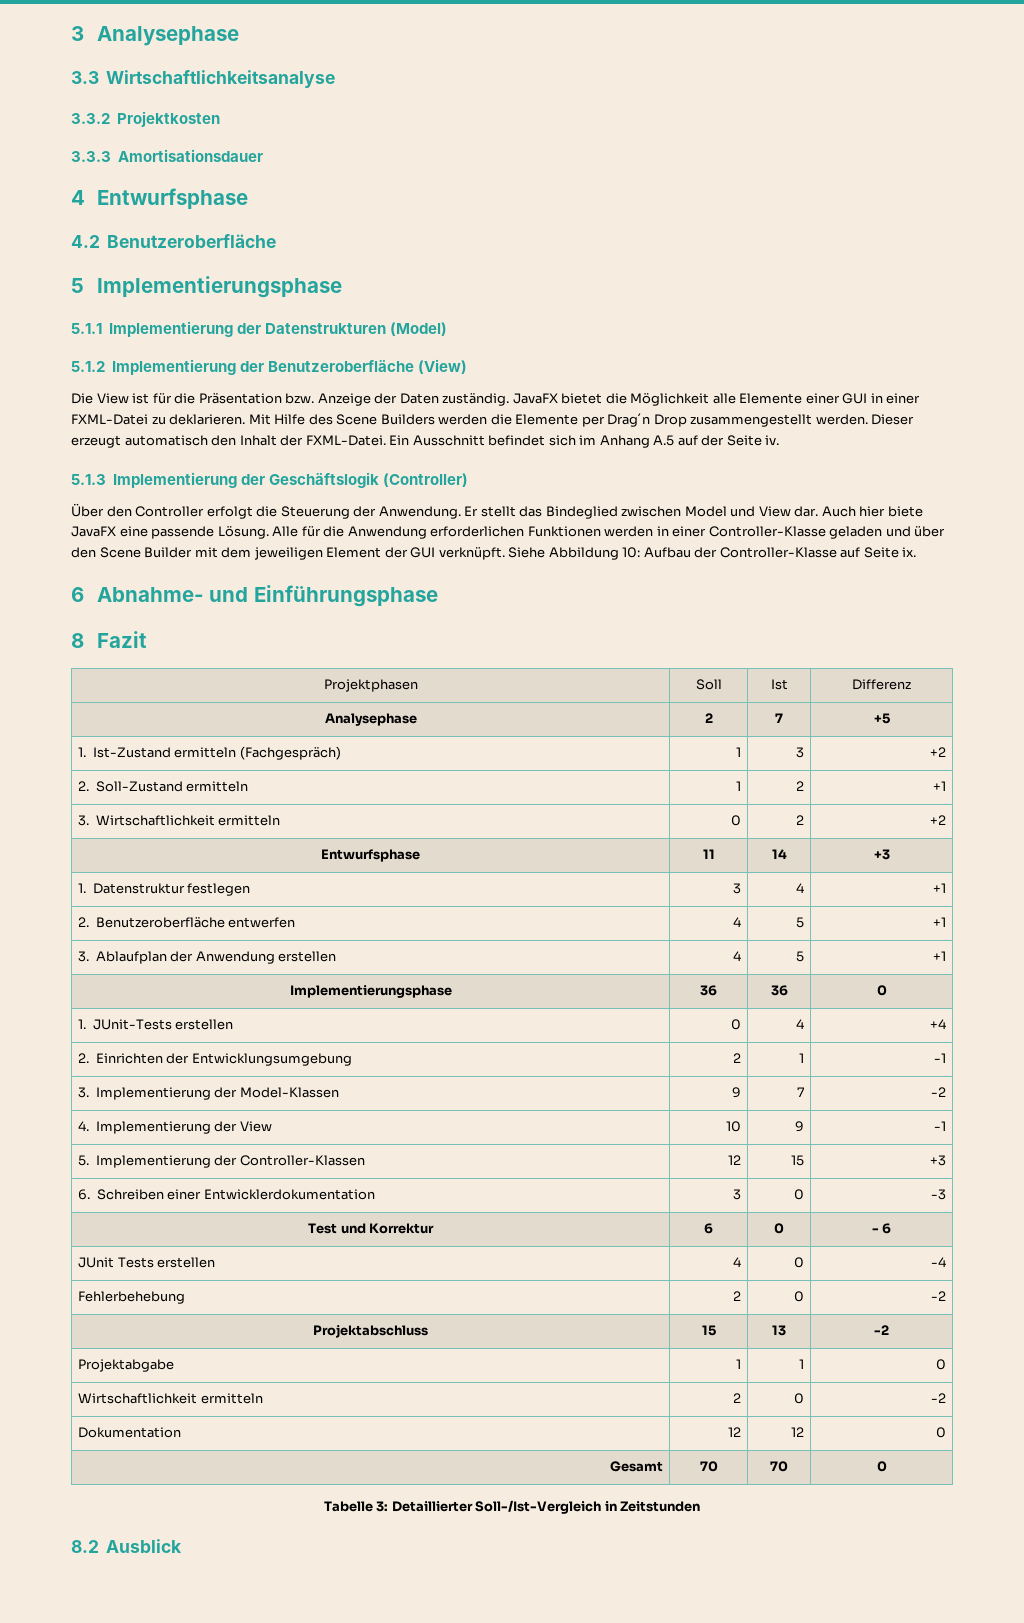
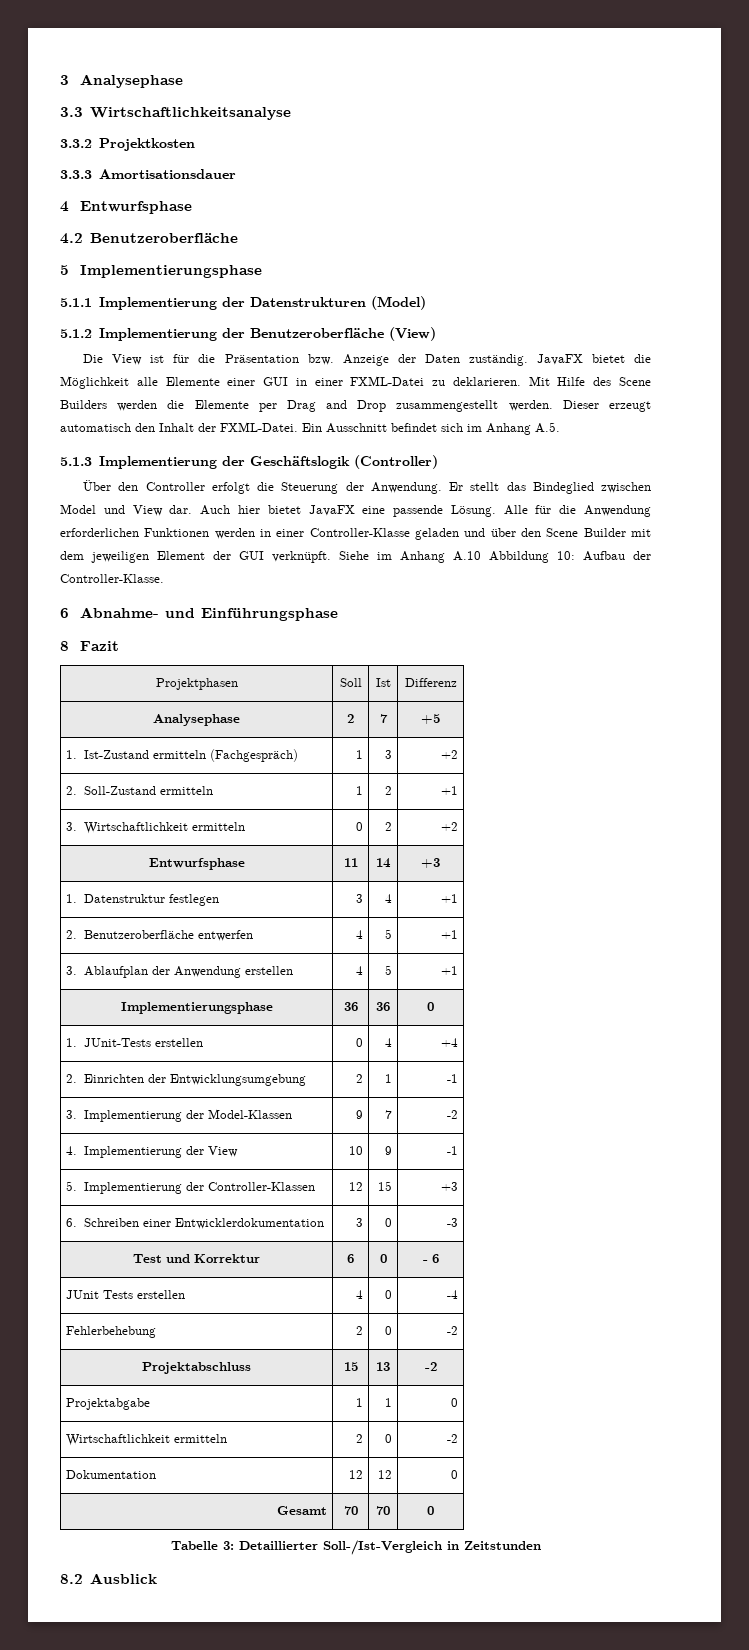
- Mit Hilfe des Scene Builders werden die Elemente per Drag´n Drop zusammengestellt werden.
+ Mit Hilfe des Scene Builders werden die Elemente per Drag and Drop zusammengestellt werden.
- Ein Ausschnitt befindet sich im Anhang A.5 auf der Seite iv.
+ Ein Ausschnitt befindet sich im Anhang A.5.
- Auch hier biete JavaFX eine passende Lösung.
+ Auch hier bietet JavaFX eine passende Lösung.
- Siehe Abbildung 10: Aufbau der Controller-Klasse auf Seite ix.
+ Siehe im Anhang A.10 Abbildung 10: Aufbau der Controller-Klasse.

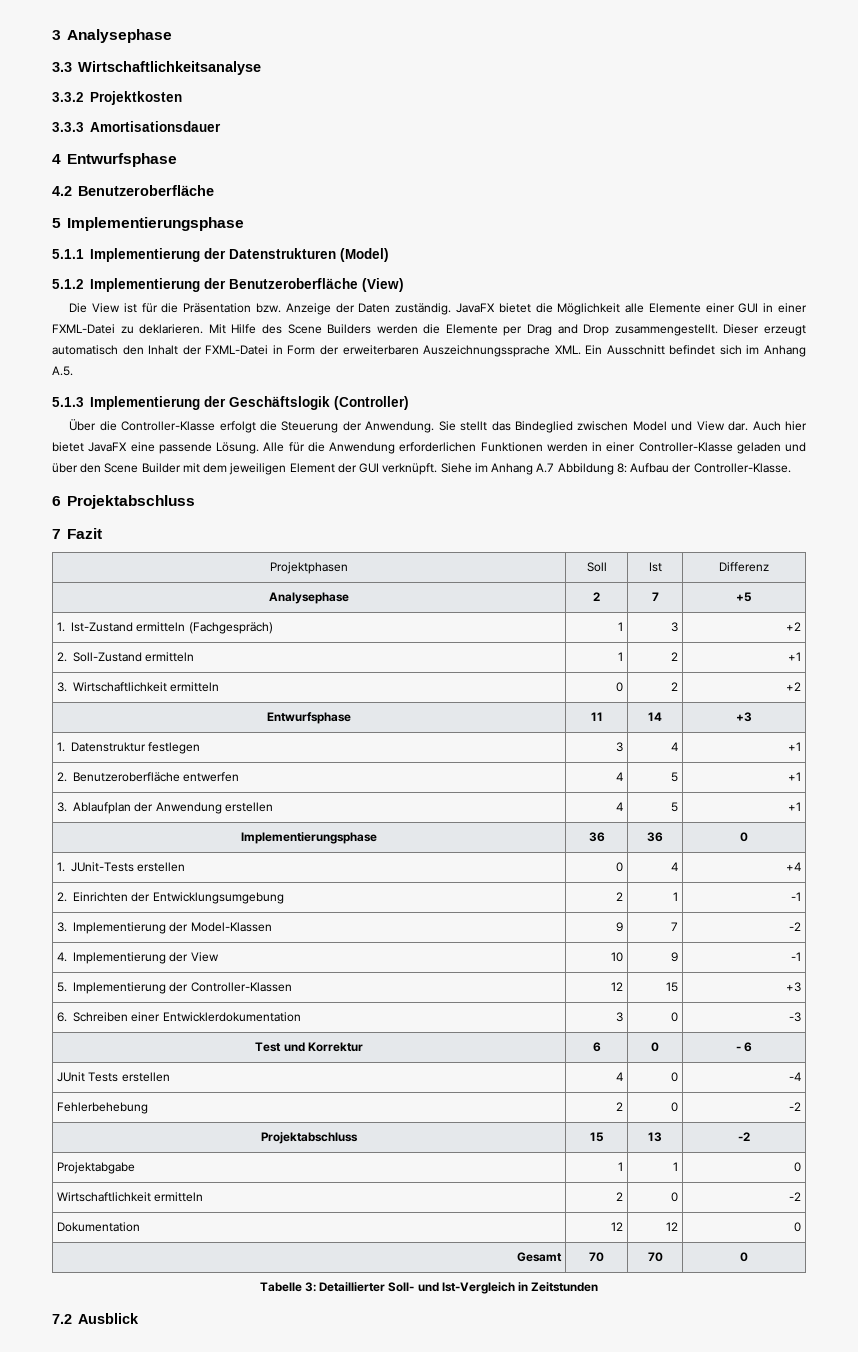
- Mit Hilfe des Scene Builders werden die Elemente per Drag and Drop zusammengestellt werden.
+ Mit Hilfe des Scene Builders werden die Elemente per Drag and Drop zusammengestellt.
- Dieser erzeugt automatisch den Inhalt der FXML-Datei. Ein Ausschnitt befindet sich im Anhang A.5.
+ Dieser erzeugt automatisch den Inhalt der FXML-Datei in Form der erweiterbaren Auszeichnungssprache XML. Ein Ausschnitt befindet sich im Anhang A.5.
- Über den Controller erfolgt die Steuerung der Anwendung.
+ Über die Controller-Klasse erfolgt die Steuerung der Anwendung.
- Er stellt das Bindeglied zwischen Model und View dar.
+ Sie stellt das Bindeglied zwischen Model und View dar.
- Siehe im Anhang A.10 Abbildung 10: Aufbau der Controller-Klasse.
+ Siehe im Anhang A.7 Abbildung 8: Aufbau der Controller-Klasse.
- 6 Abnahme- und Einführungsphase
- 8 Fazit
+ 6 Projektabschluss
+ 7 Fazit
- Tabelle 3: Detaillierter Soll-/Ist-Vergleich in Zeitstunden
+ Tabelle 3: Detaillierter Soll- und Ist-Vergleich in Zeitstunden
- 8.2 Ausblick
+ 7.2 Ausblick

